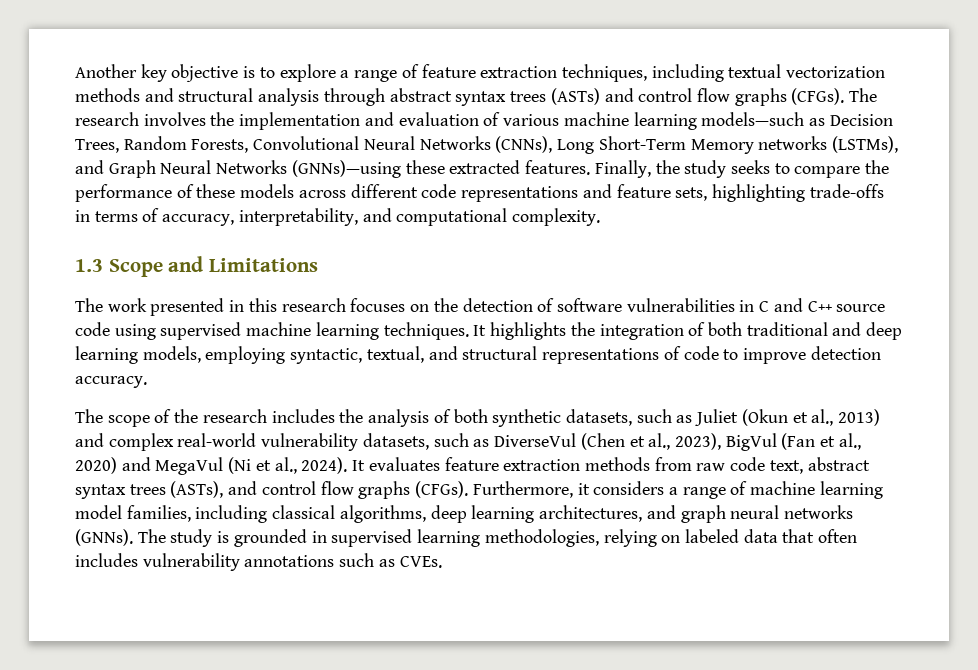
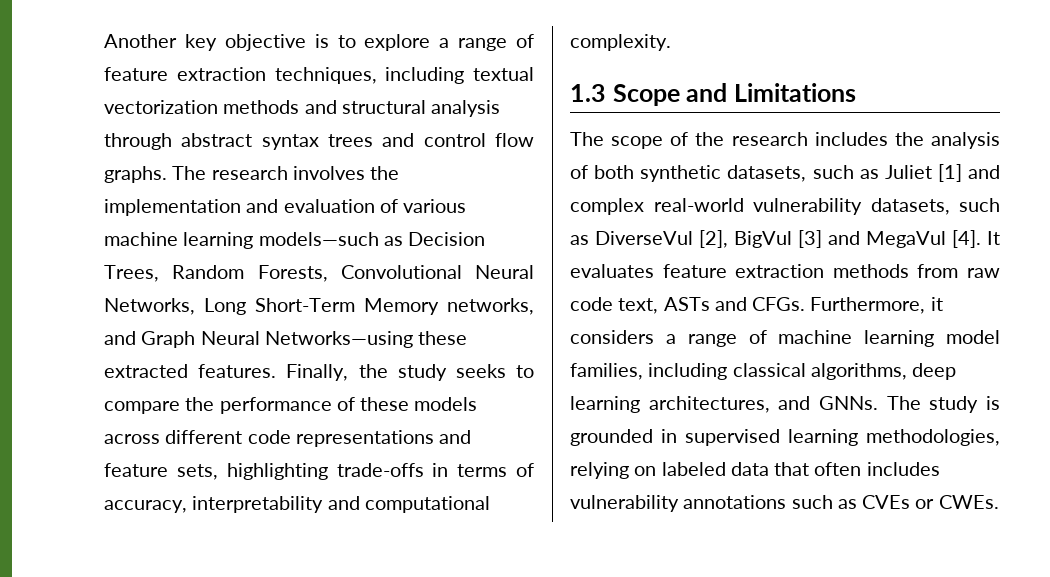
- Another key objective is to explore a range of feature extraction techniques, including textual vectorization methods and structural analysis through abstract syntax trees (ASTs) and control flow graphs (CFGs).
+ Another key objective is to explore a range of feature extraction techniques, including textual vectorization methods and structural analysis through abstract syntax trees and control flow graphs.
- The research involves the implementation and evaluation of various machine learning models—such as Decision Trees, Random Forests, Convolutional Neural Networks (CNNs), Long Short-Term Memory networks (LSTMs), and Graph Neural Networks (GNNs)—using these extracted features.
+ The research involves the implementation and evaluation of various machine learning models—such as Decision Trees, Random Forests, Convolutional Neural Networks, Long Short-Term Memory networks, and Graph Neural Networks—using these extracted features.
- Finally, the study seeks to compare the performance of these models across different code representations and feature sets, highlighting trade-offs in terms of accuracy, interpretability, and computational complexity.
+ Finally, the study seeks to compare the performance of these models across different code representations and feature sets, highlighting trade-offs in terms of accuracy, interpretability and computational complexity.
- The work presented in this research focuses on the detection of software vulnerabilities in C and C++ source code using supervised machine learning techniques. It highlights the integration of both traditional and deep learning models, employing syntactic, textual, and structural representations of code to improve detection accuracy.
- The scope of the research includes the analysis of both synthetic datasets, such as Juliet (Okun et al., 2013) and complex real-world vulnerability datasets, such as DiverseVul (Chen et al., 2023), BigVul (Fan et al., 2020) and MegaVul (Ni et al., 2024).
+ The scope of the research includes the analysis of both synthetic datasets, such as Juliet [1] and complex real-world vulnerability datasets, such as DiverseVul [2], BigVul [3] and MegaVul [4].
- It evaluates feature extraction methods from raw code text, abstract syntax trees (ASTs), and control flow graphs (CFGs).
+ It evaluates feature extraction methods from raw code text, ASTs and CFGs.
- Furthermore, it considers a range of machine learning model families, including classical algorithms, deep learning architectures, and graph neural networks (GNNs).
+ Furthermore, it considers a range of machine learning model families, including classical algorithms, deep learning architectures, and GNNs.
- The study is grounded in supervised learning methodologies, relying on labeled data that often includes vulnerability annotations such as CVEs.
+ The study is grounded in supervised learning methodologies, relying on labeled data that often includes vulnerability annotations such as CVEs or CWEs.

